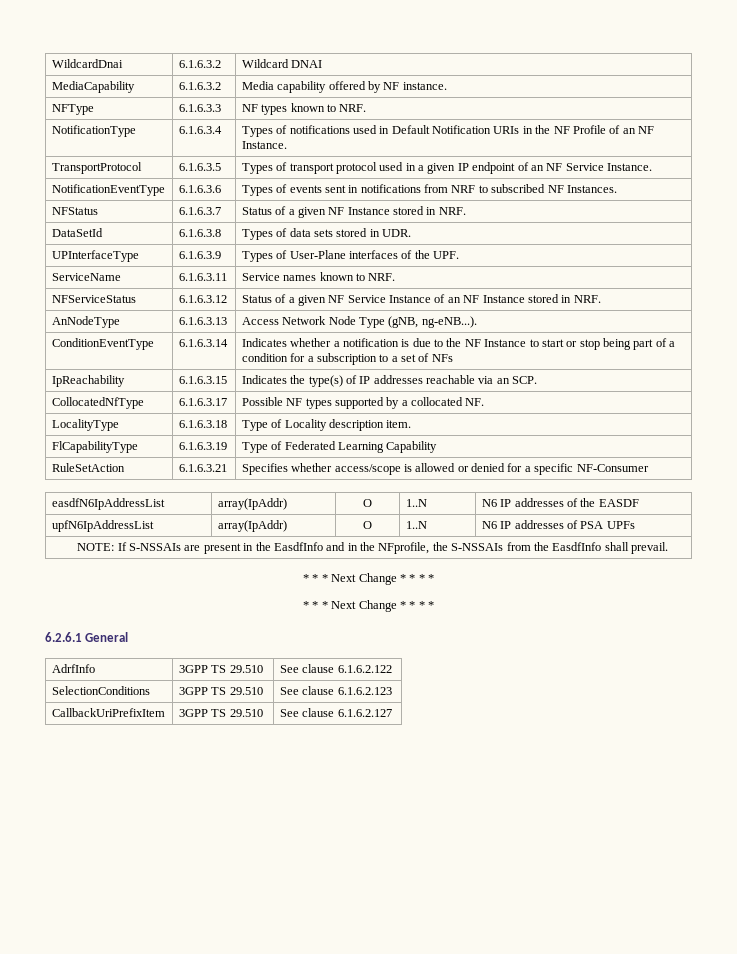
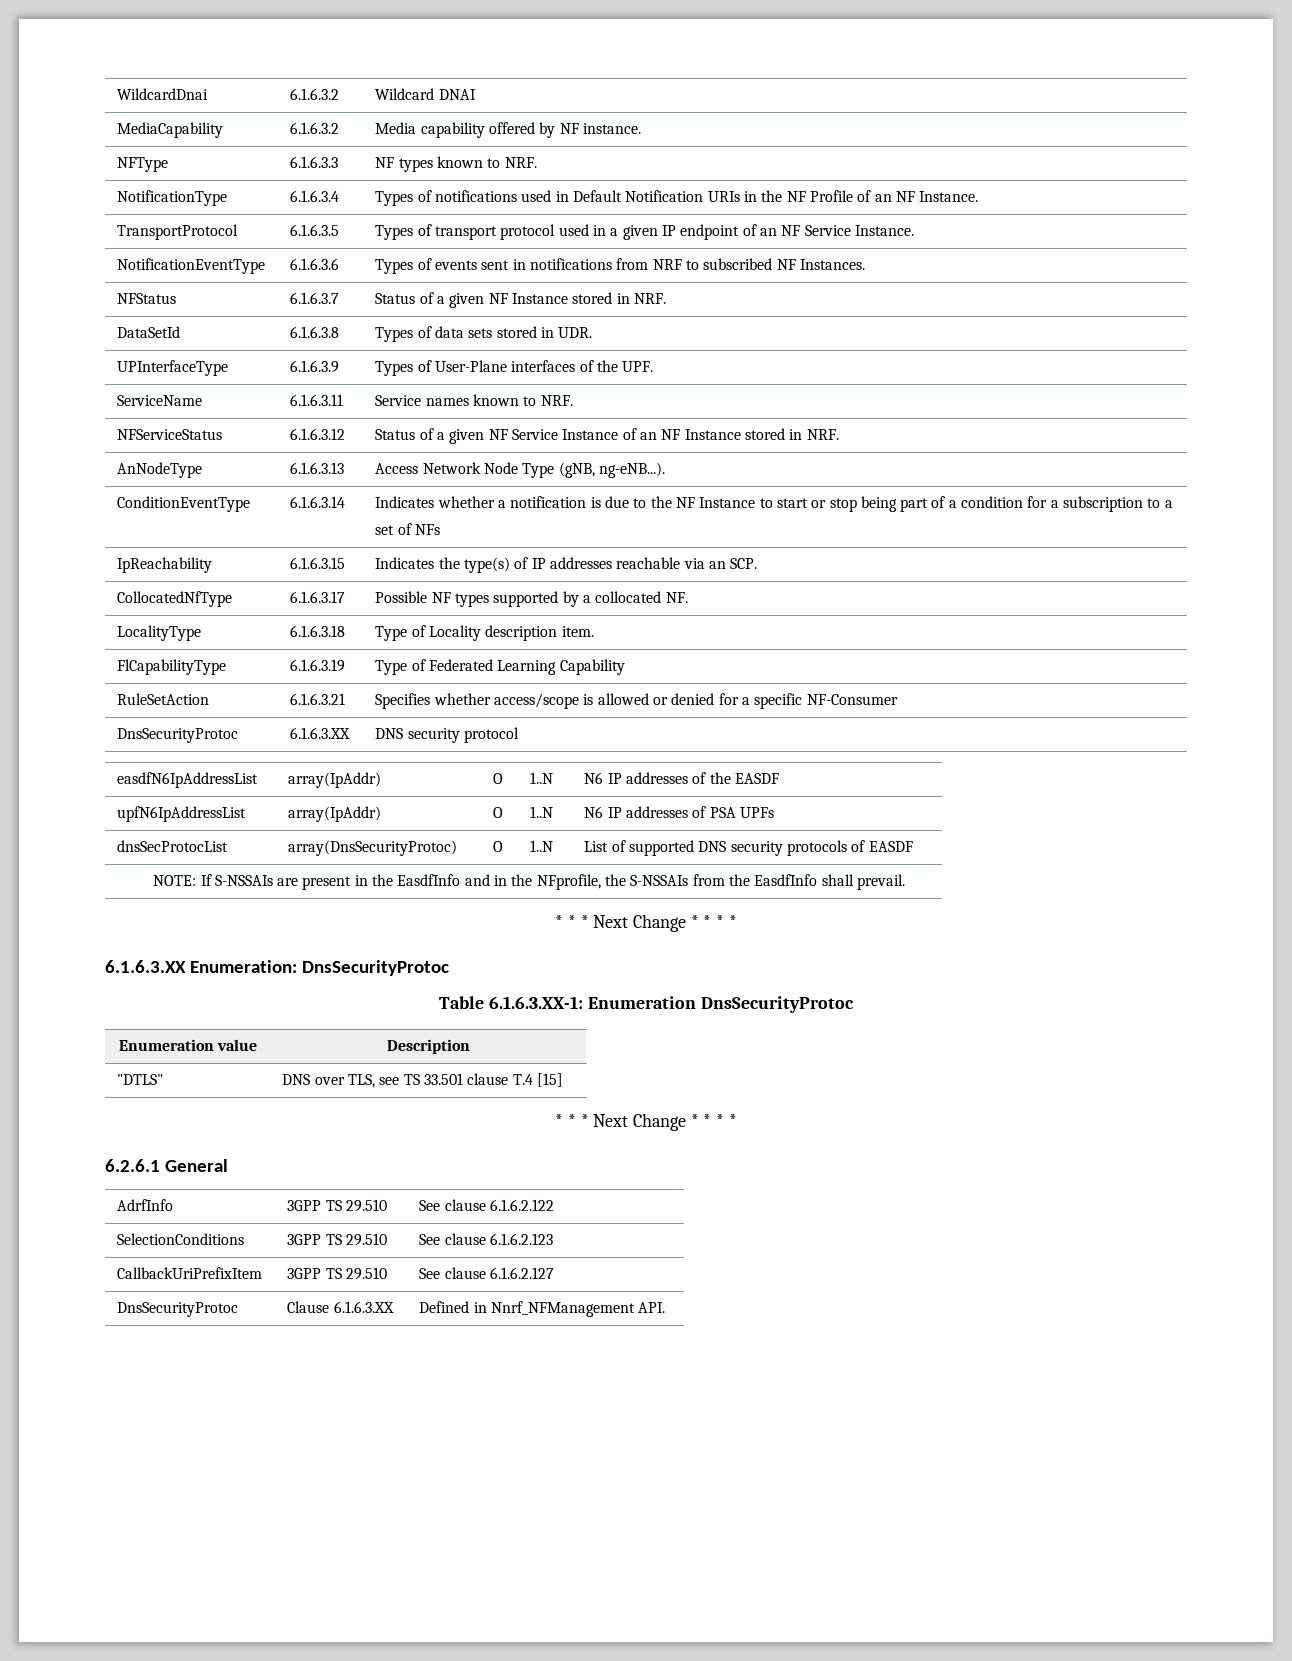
+ DnsSecurityProtoc | 6.1.6.3.XX | DNS security protocol
+ dnsSecProtocList | array(DnsSecurityProtoc) | O | 1..N | List of supported DNS security protocols of EASDF
+ 6.1.6.3.XX Enumeration: DnsSecurityProtoc
+ Table 6.1.6.3.XX-1: Enumeration DnsSecurityProtoc
+ Enumeration value | Description
+ "DTLS" | DNS over TLS, see TS 33.501 clause T.4 [15]
+ DnsSecurityProtoc | Clause 6.1.6.3.XX | Defined in Nnrf_NFManagement API.

